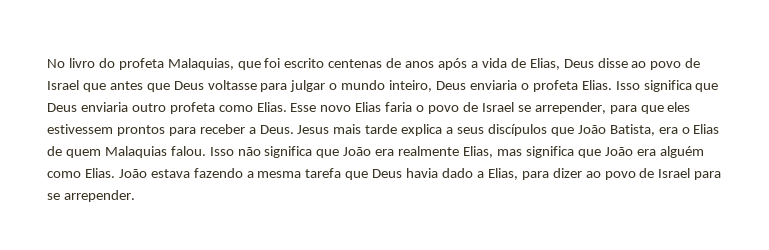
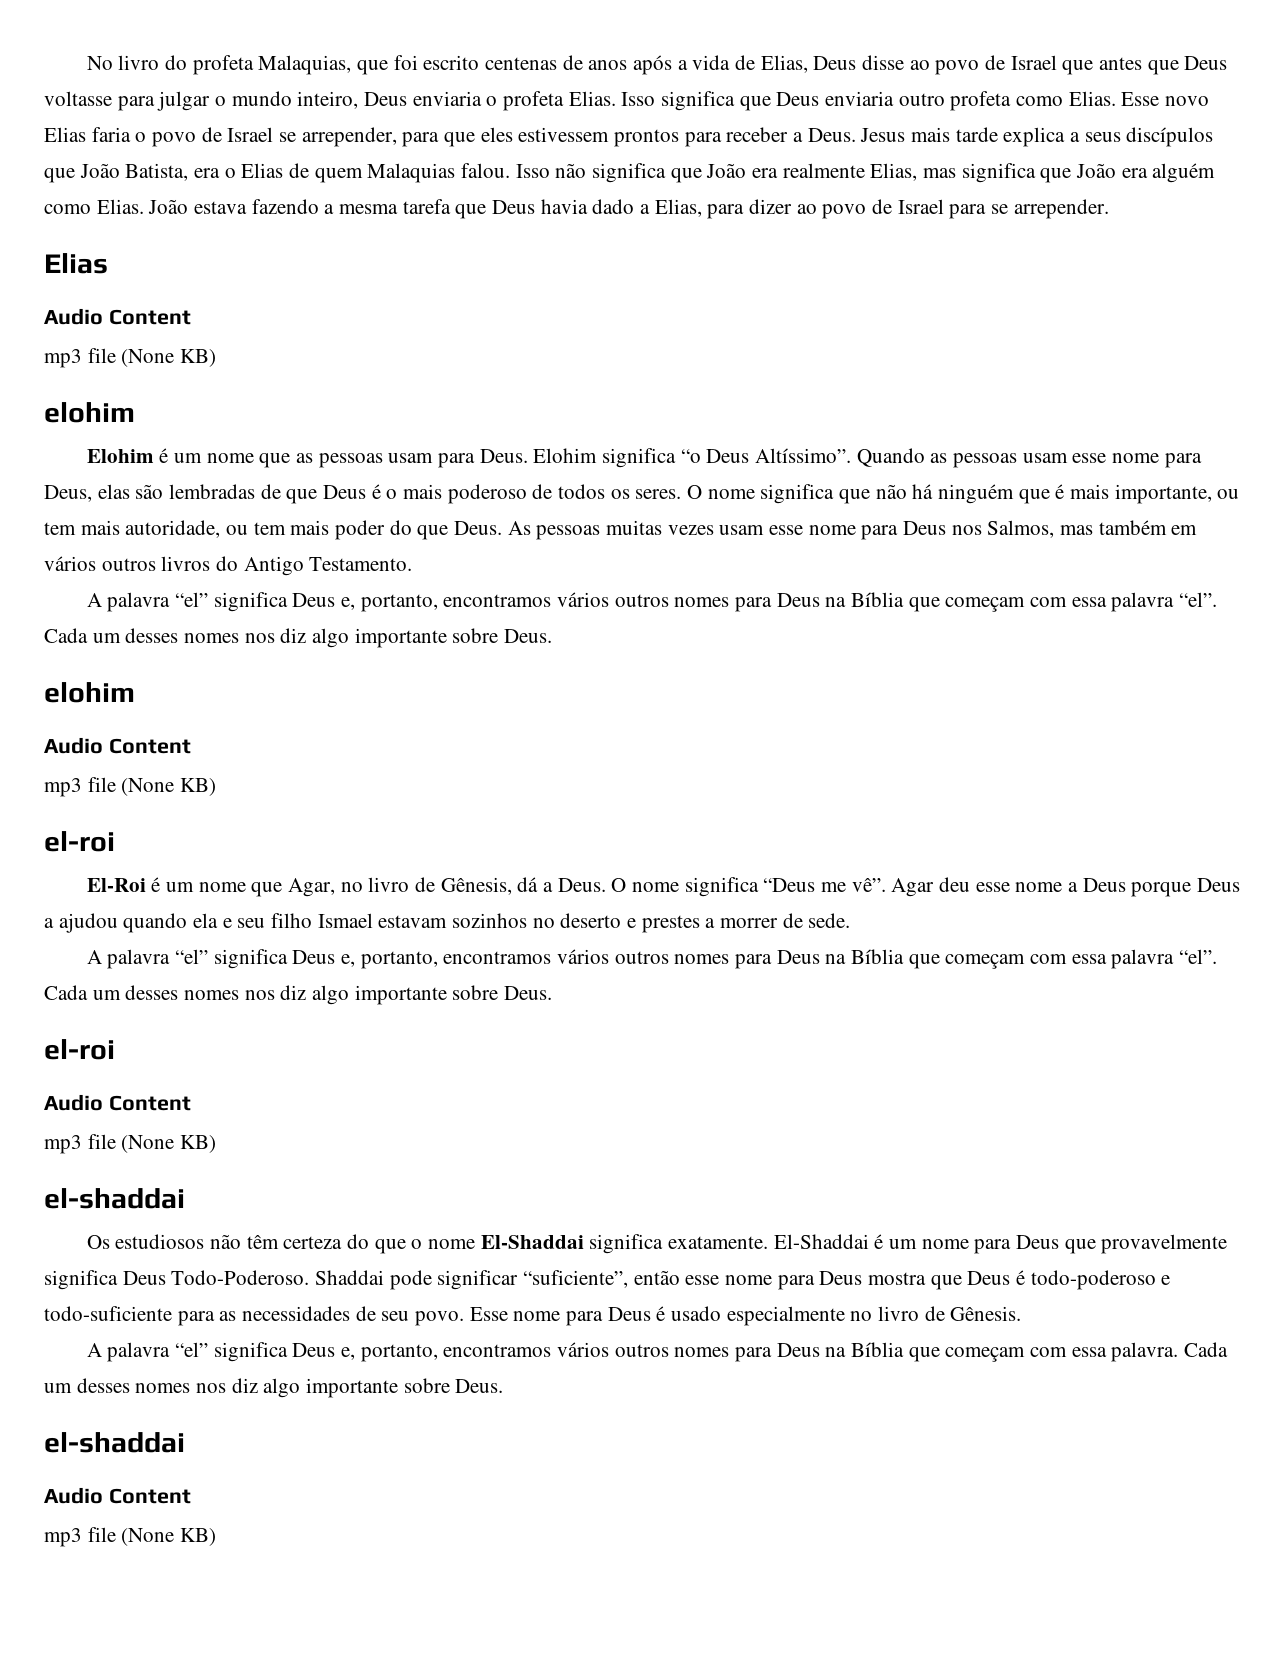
  João estava fazendo a mesma tarefa que Deus havia dado a Elias, para dizer ao povo de Israel para se arrepender.
+ Elias
+ Audio Content
+ mp3 file (None KB)
+ elohim
+ Elohim é um nome que as pessoas usam para Deus. Elohim significa “o Deus Altíssimo”. Quando as pessoas usam esse nome para Deus, elas são lembradas de que Deus é o mais poderoso de todos os seres. O nome significa que não há ninguém que é mais importante, ou tem mais autoridade, ou tem mais poder do que Deus. As pessoas muitas vezes usam esse nome para Deus nos Salmos, mas também em vários outros livros do Antigo Testamento.
+ A palavra “el” significa Deus e, portanto, encontramos vários outros nomes para Deus na Bíblia que começam com essa palavra “el”. Cada um desses nomes nos diz algo importante sobre Deus.
+ elohim
+ Audio Content
+ mp3 file (None KB)
+ el-roi
+ El-Roi é um nome que Agar, no livro de Gênesis, dá a Deus. O nome significa “Deus me vê”. Agar deu esse nome a Deus porque Deus a ajudou quando ela e seu filho Ismael estavam sozinhos no deserto e prestes a morrer de sede.
+ A palavra “el” significa Deus e, portanto, encontramos vários outros nomes para Deus na Bíblia que começam com essa palavra “el”. Cada um desses nomes nos diz algo importante sobre Deus.
+ el-roi
+ Audio Content
+ mp3 file (None KB)
+ el-shaddai
+ Os estudiosos não têm certeza do que o nome El-Shaddai significa exatamente. El-Shaddai é um nome para Deus que provavelmente significa Deus Todo-Poderoso. Shaddai pode significar “suficiente”, então esse nome para Deus mostra que Deus é todo-poderoso e todo-suficiente para as necessidades de seu povo. Esse nome para Deus é usado especialmente no livro de Gênesis.
+ A palavra “el” significa Deus e, portanto, encontramos vários outros nomes para Deus na Bíblia que começam com essa palavra. Cada um desses nomes nos diz algo importante sobre Deus.
+ el-shaddai
+ Audio Content
+ mp3 file (None KB)

